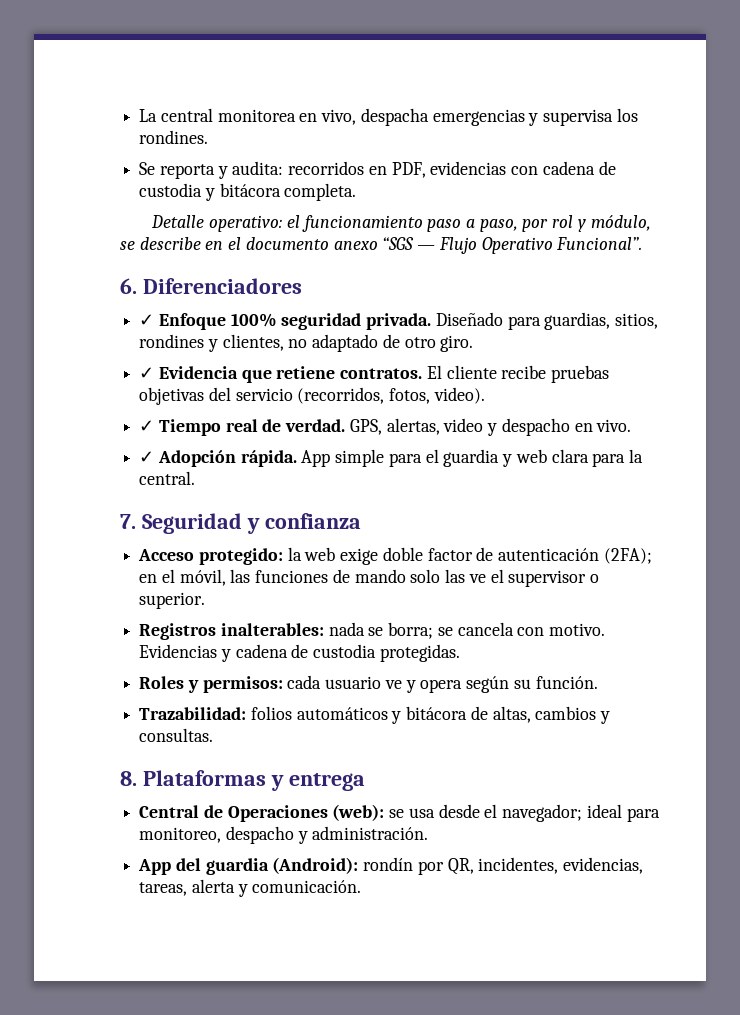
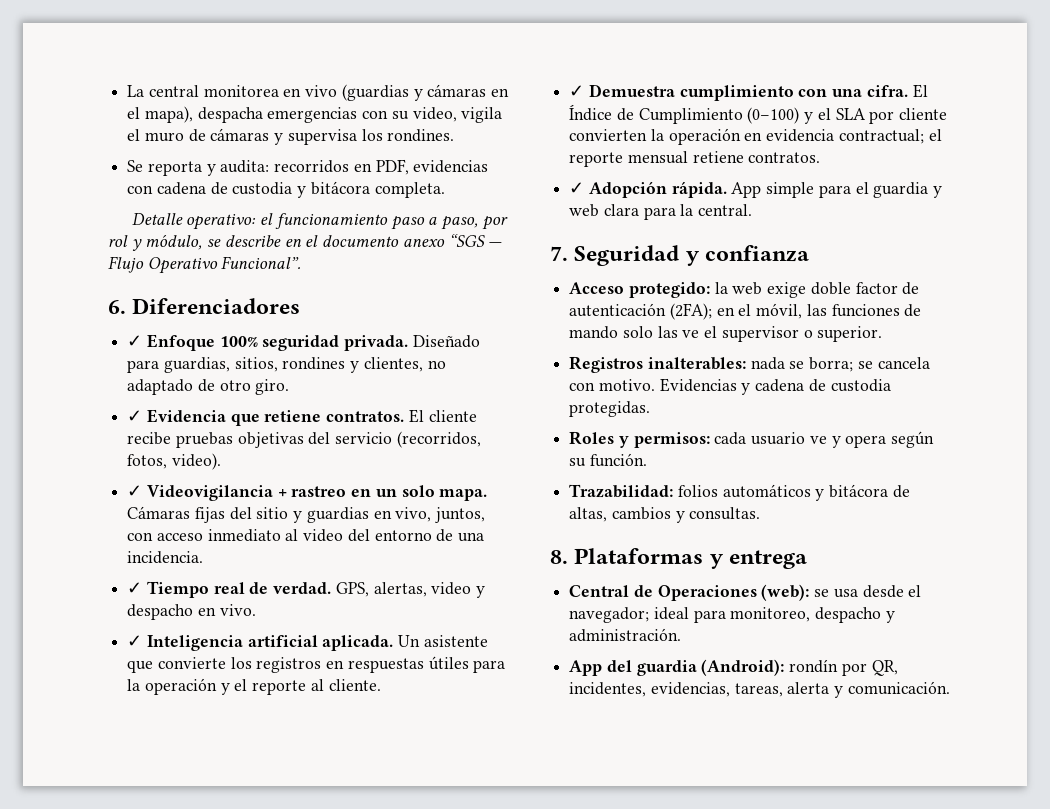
- La central monitorea en vivo, despacha emergencias y supervisa los rondines.
+ La central monitorea en vivo (guardias y cámaras en el mapa), despacha emergencias con su video, vigila el muro de cámaras y supervisa los rondines.
+ ✓ Videovigilancia + rastreo en un solo mapa. Cámaras fijas del sitio y guardias en vivo, juntos, con acceso inmediato al video del entorno de una incidencia.
+ ✓ Inteligencia artificial aplicada. Un asistente que convierte los registros en respuestas útiles para la operación y el reporte al cliente.
+ ✓ Demuestra cumplimiento con una cifra. El Índice de Cumplimiento (0–100) y el SLA por cliente convierten la operación en evidencia contractual; el reporte mensual retiene contratos.

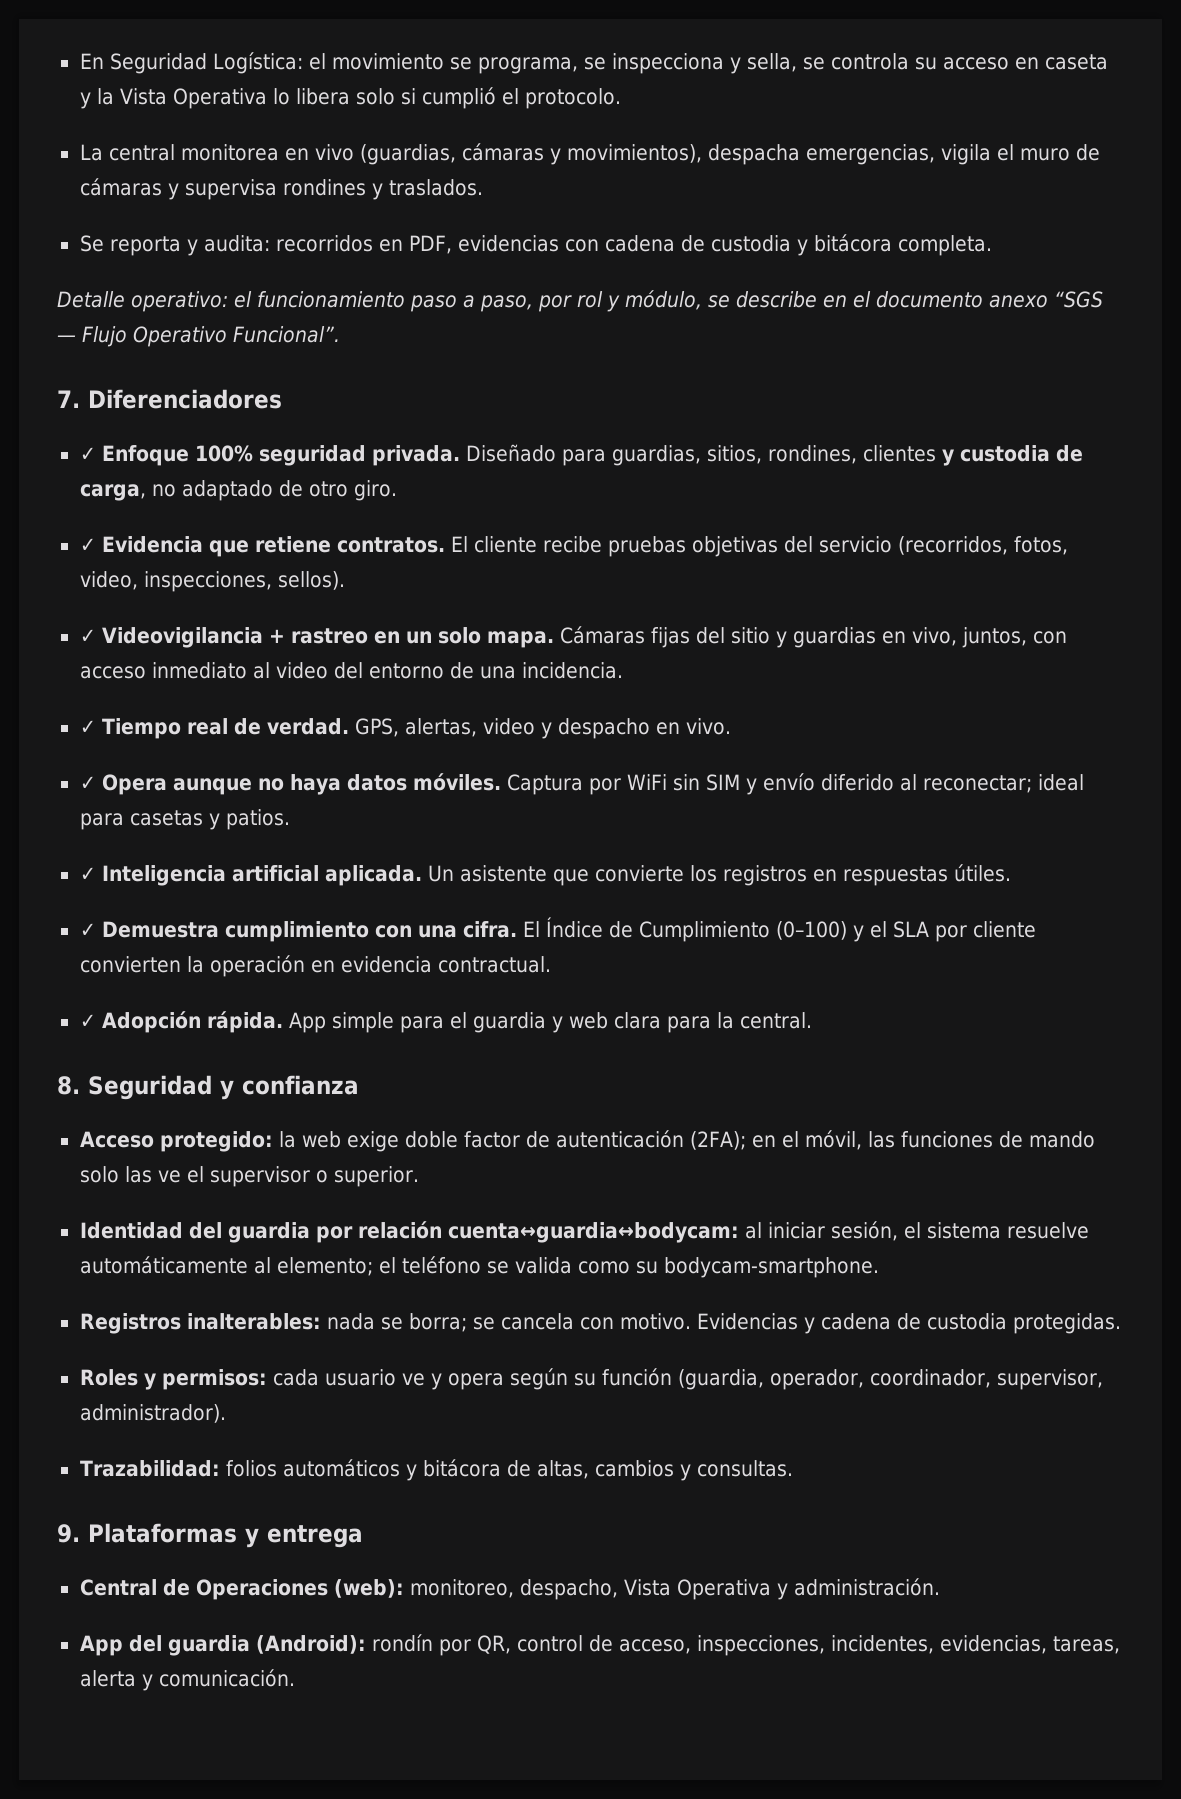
+ En Seguridad Logística: el movimiento se programa, se inspecciona y sella, se controla su acceso en caseta y la Vista Operativa lo libera solo si cumplió el protocolo.
- La central monitorea en vivo (guardias y cámaras en el mapa), despacha emergencias con su video, vigila el muro de cámaras y supervisa los rondines.
+ La central monitorea en vivo (guardias, cámaras y movimientos), despacha emergencias, vigila el muro de cámaras y supervisa rondines y traslados.
- 6. Diferenciadores
+ 7. Diferenciadores
- Diseñado para guardias, sitios, rondines y clientes, no adaptado de otro giro.
+ Diseñado para guardias, sitios, rondines, clientes y custodia de carga, no adaptado de otro giro.
- El cliente recibe pruebas objetivas del servicio (recorridos, fotos, video).
+ El cliente recibe pruebas objetivas del servicio (recorridos, fotos, video, inspecciones, sellos).
+ ✓ Opera aunque no haya datos móviles. Captura por WiFi sin SIM y envío diferido al reconectar; ideal para casetas y patios.
- Un asistente que convierte los registros en respuestas útiles para la operación y el reporte al cliente.
+ Un asistente que convierte los registros en respuestas útiles.
- El Índice de Cumplimiento (0–100) y el SLA por cliente convierten la operación en evidencia contractual; el reporte mensual retiene contratos.
+ El Índice de Cumplimiento (0–100) y el SLA por cliente convierten la operación en evidencia contractual.
- 7. Seguridad y confianza
+ 8. Seguridad y confianza
+ Identidad del guardia por relación cuenta↔guardia↔bodycam: al iniciar sesión, el sistema resuelve automáticamente al elemento; el teléfono se valida como su bodycam-smartphone.
- Roles y permisos: cada usuario ve y opera según su función.
+ Roles y permisos: cada usuario ve y opera según su función (guardia, operador, coordinador, supervisor, administrador).
- 8. Plataformas y entrega
+ 9. Plataformas y entrega
- Central de Operaciones (web): se usa desde el navegador; ideal para monitoreo, despacho y administración.
+ Central de Operaciones (web): monitoreo, despacho, Vista Operativa y administración.
- App del guardia (Android): rondín por QR, incidentes, evidencias, tareas, alerta y comunicación.
+ App del guardia (Android): rondín por QR, control de acceso, inspecciones, incidentes, evidencias, tareas, alerta y comunicación.

